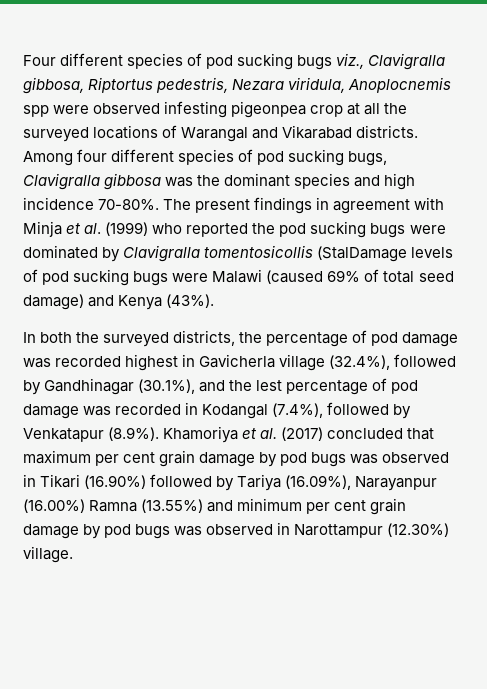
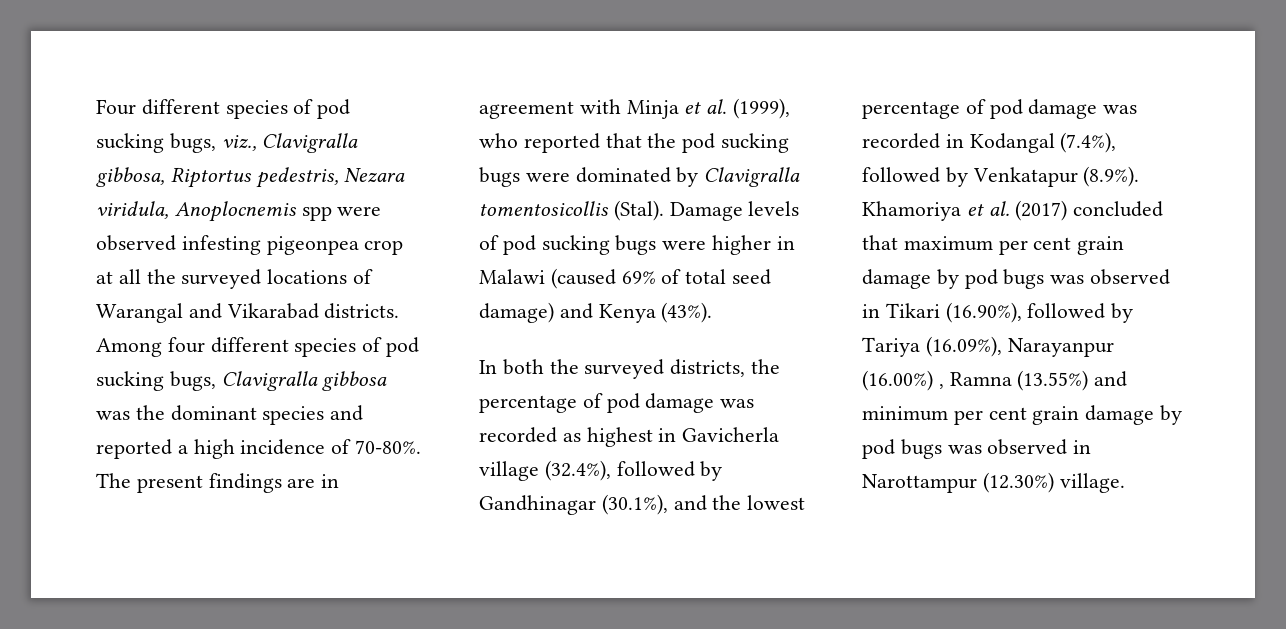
- Four different species of pod sucking bugs viz., Clavigralla gibbosa, Riptortus pedestris, Nezara viridula, Anoplocnemis spp were observed infesting pigeonpea crop at all the surveyed locations of Warangal and Vikarabad districts.
+ Four different species of pod sucking bugs, viz., Clavigralla gibbosa, Riptortus pedestris, Nezara viridula, Anoplocnemis spp were observed infesting pigeonpea crop at all the surveyed locations of Warangal and Vikarabad districts.
- Among four different species of pod sucking bugs, Clavigralla gibbosa was the dominant species and high incidence 70-80%.
+ Among four different species of pod sucking bugs, Clavigralla gibbosa was the dominant species and reported a high incidence of 70-80%.
- The present findings in agreement with Minja et al. (1999) who reported the pod sucking bugs were dominated by Clavigralla tomentosicollis (StalDamage levels of pod sucking bugs were Malawi (caused 69% of total seed damage) and Kenya (43%).
+ The present findings are in agreement with Minja et al. (1999), who reported that the pod sucking bugs were dominated by Clavigralla tomentosicollis (Stal). Damage levels of pod sucking bugs were higher in Malawi (caused 69% of total seed damage) and Kenya (43%).
- In both the surveyed districts, the percentage of pod damage was recorded highest in Gavicherla village (32.4%), followed by Gandhinagar (30.1%), and the lest percentage of pod damage was recorded in Kodangal (7.4%), followed by Venkatapur (8.9%). Khamoriya et al. (2017) concluded that maximum per cent grain damage by pod bugs was observed in Tikari (16.90%) followed by Tariya (16.09%), Narayanpur (16.00%) Ramna (13.55%) and minimum per cent grain damage by pod bugs was observed in Narottampur (12.30%) village.
+ In both the surveyed districts, the percentage of pod damage was recorded as highest in Gavicherla village (32.4%), followed by Gandhinagar (30.1%), and the lowest percentage of pod damage was recorded in Kodangal (7.4%), followed by Venkatapur (8.9%). Khamoriya et al. (2017) concluded that maximum per cent grain damage by pod bugs was observed in Tikari (16.90%), followed by Tariya (16.09%), Narayanpur (16.00%) , Ramna (13.55%) and minimum per cent grain damage by pod bugs was observed in Narottampur (12.30%) village.

